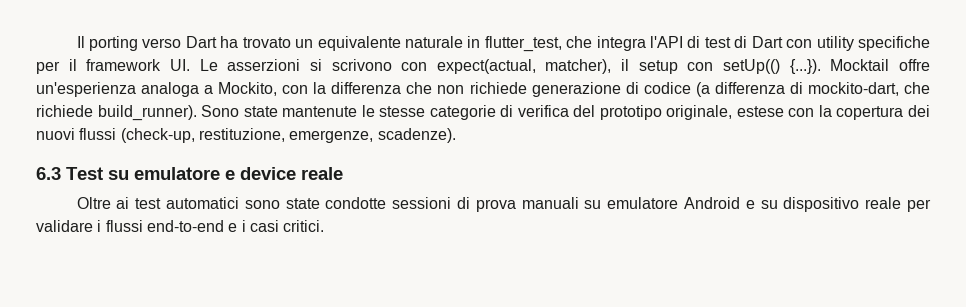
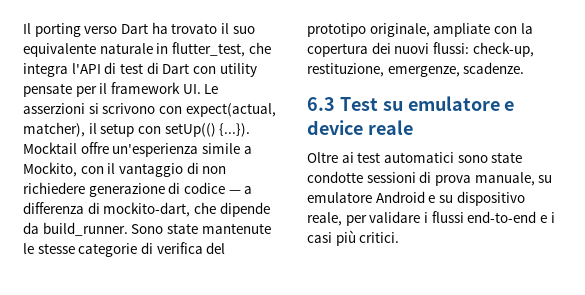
- Il porting verso Dart ha trovato un equivalente naturale in flutter_test, che integra l'API di test di Dart con utility specifiche per il framework UI. Le asserzioni si scrivono con expect(actual, matcher), il setup con setUp(() {...}). Mocktail offre un'esperienza analoga a Mockito, con la differenza che non richiede generazione di codice (a differenza di mockito-dart, che richiede build_runner).
+ Il porting verso Dart ha trovato il suo equivalente naturale in flutter_test, che integra l'API di test di Dart con utility pensate per il framework UI. Le asserzioni si scrivono con expect(actual, matcher), il setup con setUp(() {...}). Mocktail offre un'esperienza simile a Mockito, con il vantaggio di non richiedere generazione di codice — a differenza di mockito-dart, che dipende da build_runner.
- Sono state mantenute le stesse categorie di verifica del prototipo originale, estese con la copertura dei nuovi flussi (check-up, restituzione, emergenze, scadenze).
+ Sono state mantenute le stesse categorie di verifica del prototipo originale, ampliate con la copertura dei nuovi flussi: check-up, restituzione, emergenze, scadenze.
- Oltre ai test automatici sono state condotte sessioni di prova manuali su emulatore Android e su dispositivo reale per validare i flussi end-to-end e i casi critici.
+ Oltre ai test automatici sono state condotte sessioni di prova manuale, su emulatore Android e su dispositivo reale, per validare i flussi end-to-end e i casi più critici.

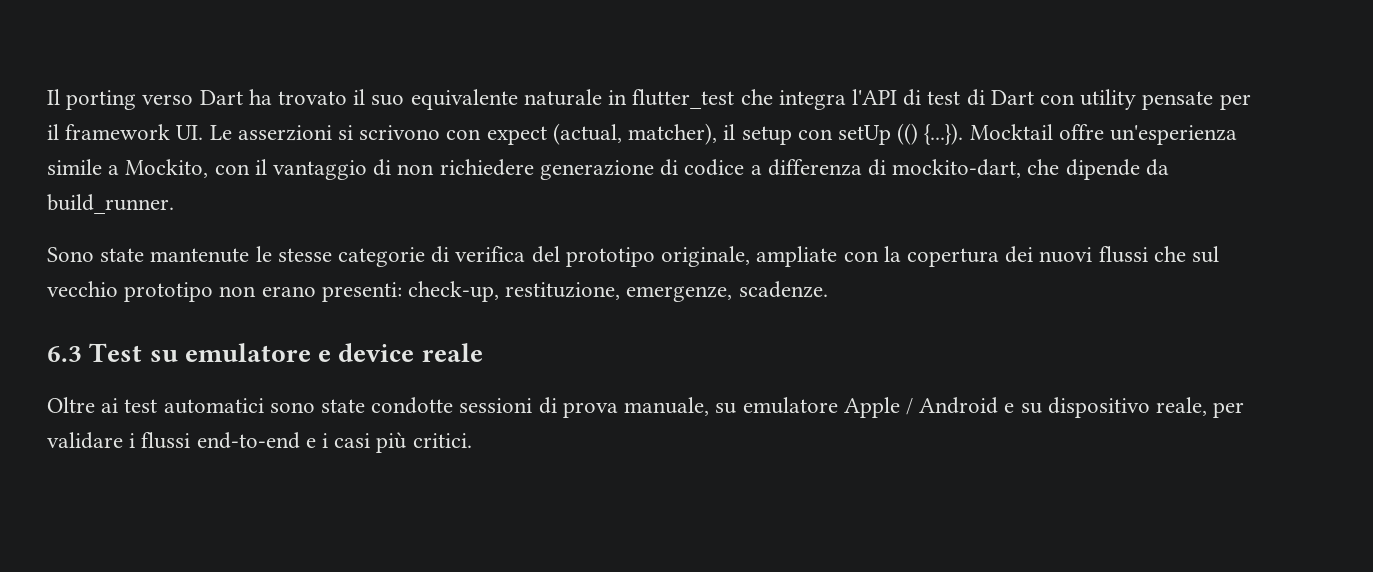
- Il porting verso Dart ha trovato il suo equivalente naturale in flutter_test, che integra l'API di test di Dart con utility pensate per il framework UI. Le asserzioni si scrivono con expect(actual, matcher), il setup con setUp(() {...}). Mocktail offre un'esperienza simile a Mockito, con il vantaggio di non richiedere generazione di codice — a differenza di mockito-dart, che dipende da build_runner. Sono state mantenute le stesse categorie di verifica del prototipo originale, ampliate con la copertura dei nuovi flussi:
+ Il porting verso Dart ha trovato il suo equivalente naturale in flutter_test che integra l'API di test di Dart con utility pensate per il framework UI. Le asserzioni si scrivono con expect (actual, matcher), il setup con setUp (() {...}). Mocktail offre un'esperienza simile a Mockito, con il vantaggio di non richiedere generazione di codice a differenza di mockito-dart, che dipende da build_runner.
+ Sono state mantenute le stesse categorie di verifica del prototipo originale, ampliate con la copertura dei nuovi flussi che sul vecchio prototipo non erano presenti:
- Oltre ai test automatici sono state condotte sessioni di prova manuale, su emulatore Android e su dispositivo reale, per validare i flussi end-to-end e i casi più critici.
+ Oltre ai test automatici sono state condotte sessioni di prova manuale, su emulatore Apple / Android e su dispositivo reale, per validare i flussi end-to-end e i casi più critici.

